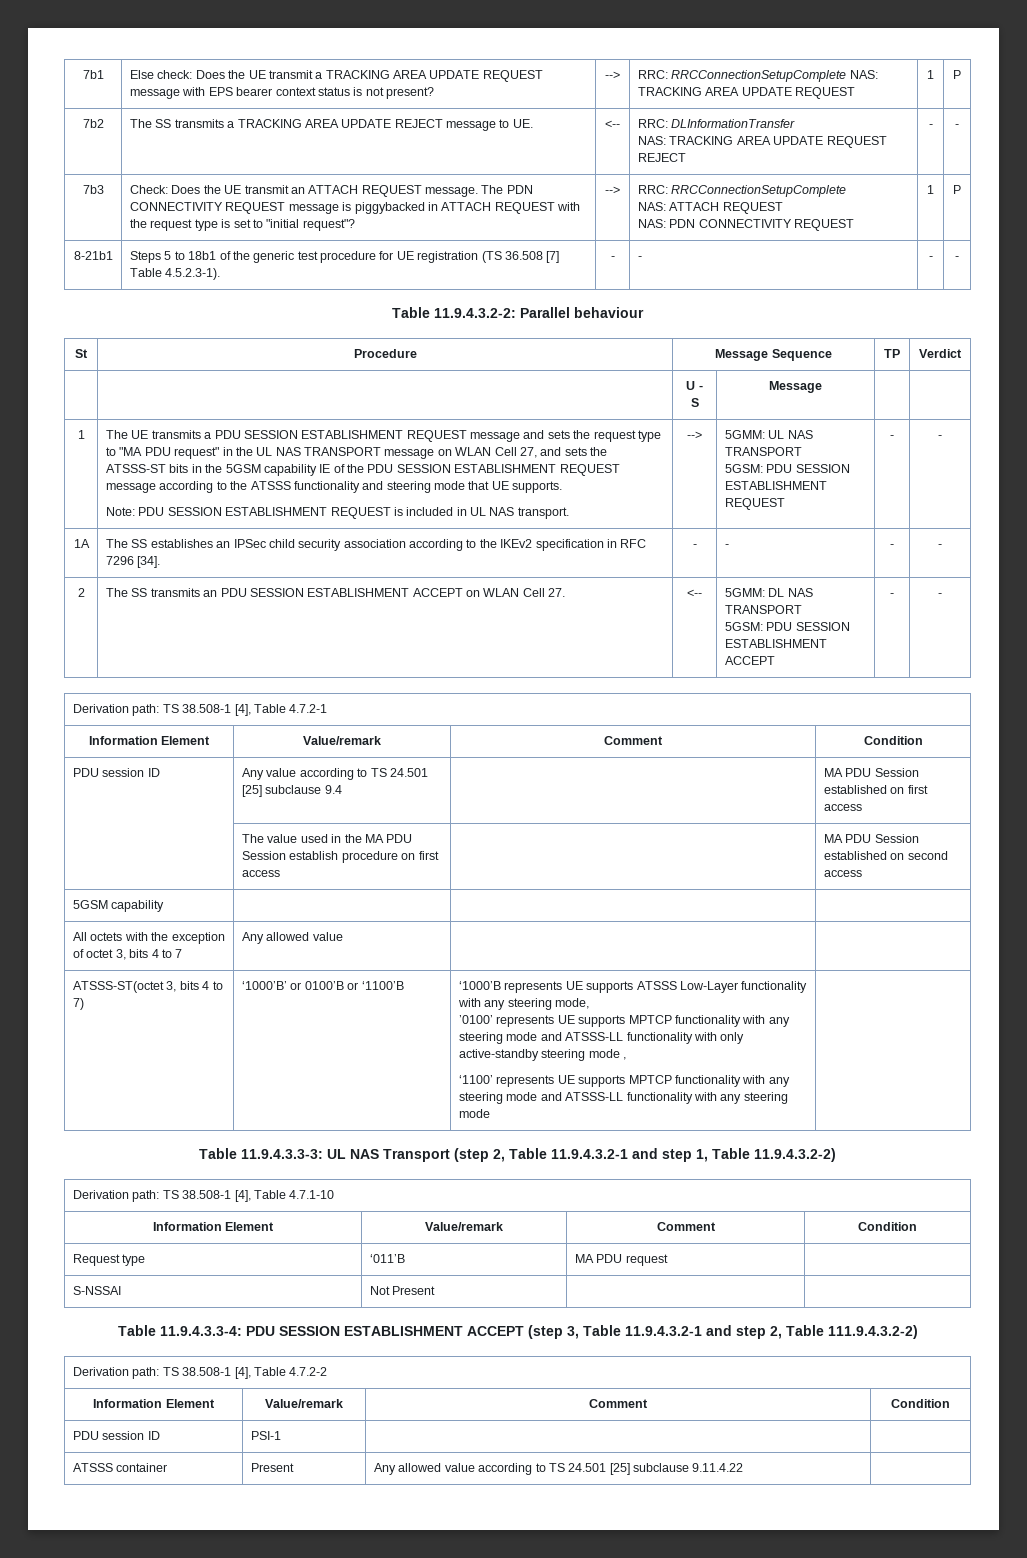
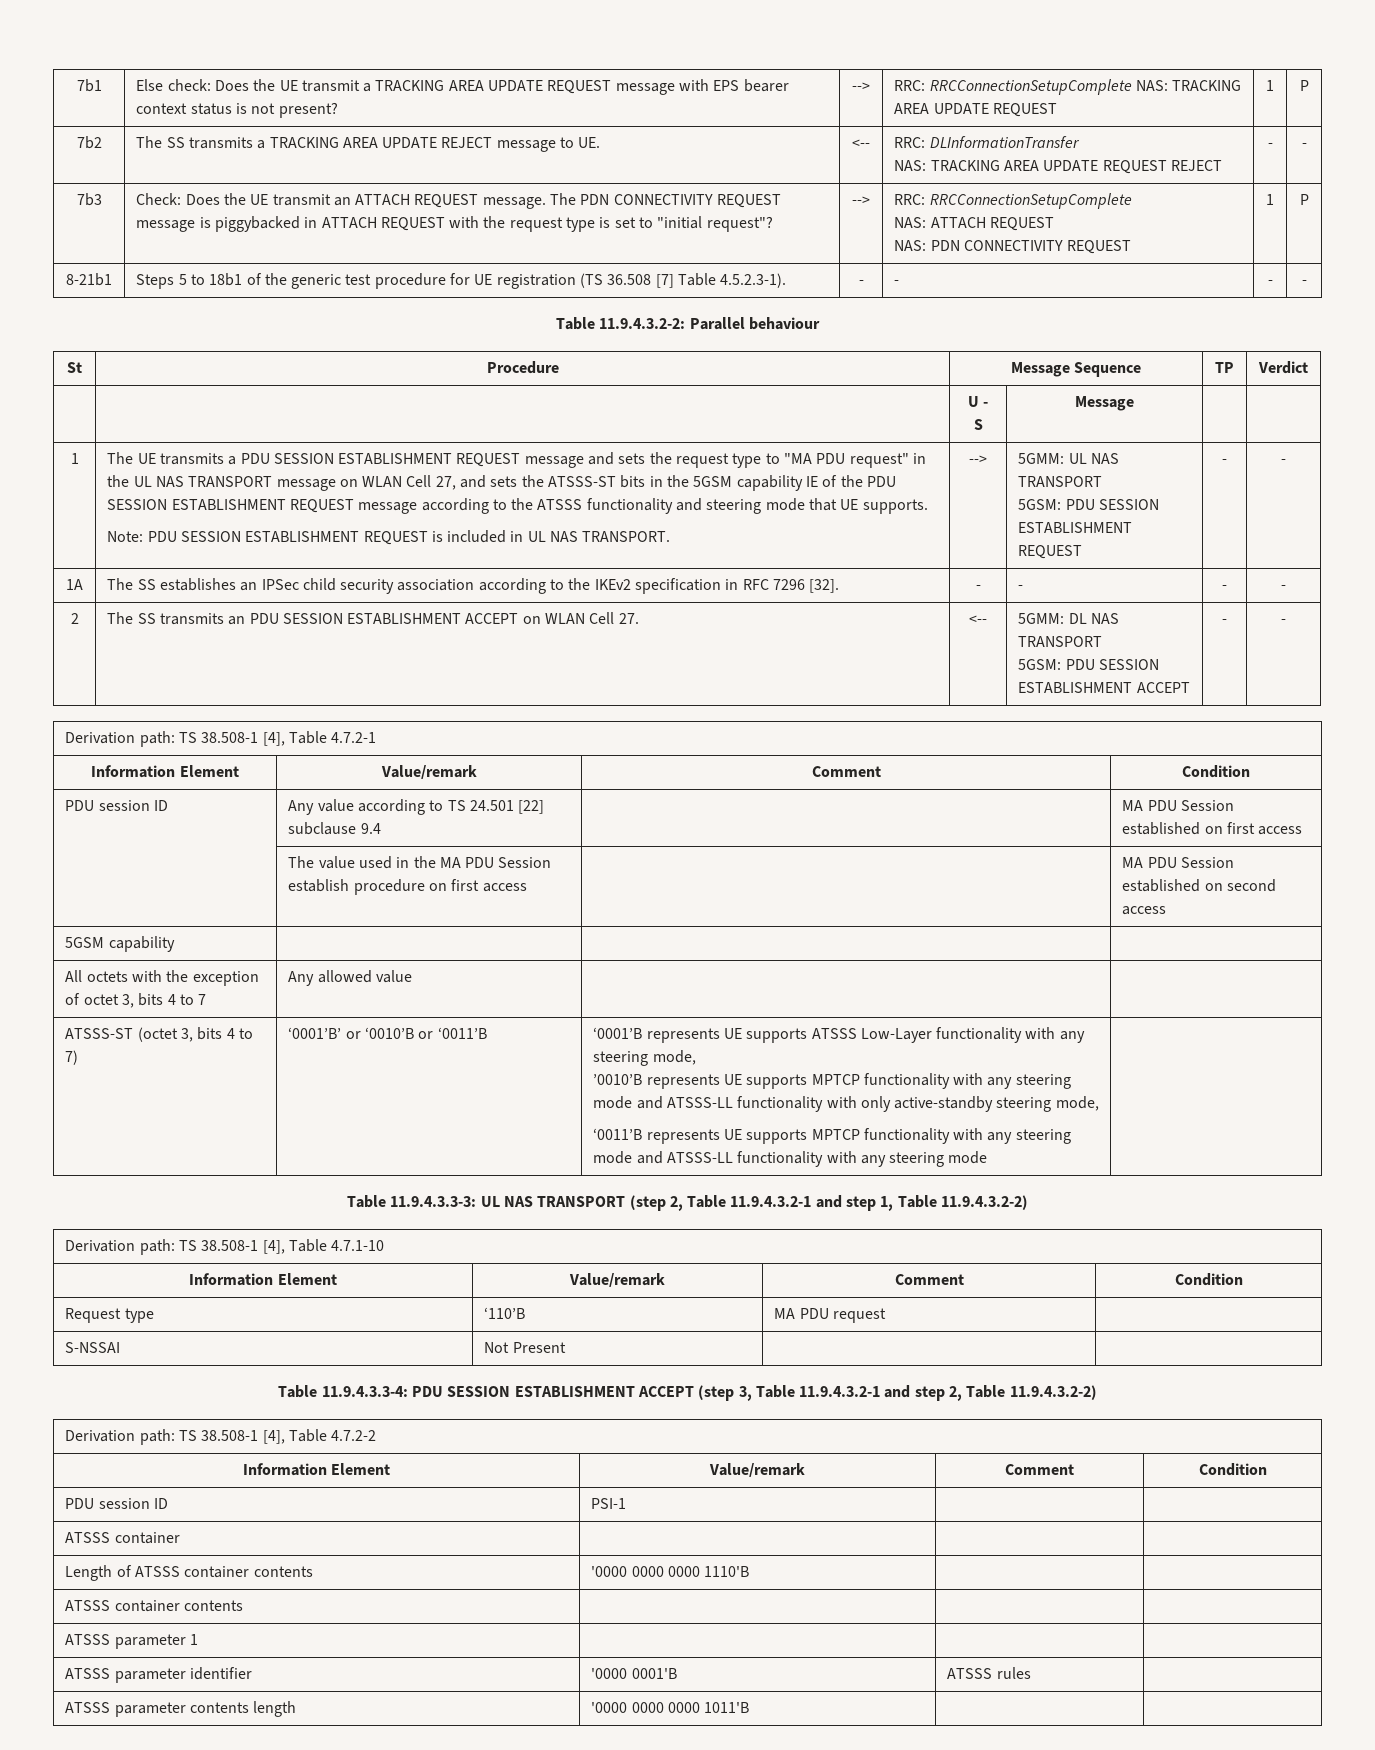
- Note: PDU SESSION ESTABLISHMENT REQUEST is included in UL NAS transport.
+ Note: PDU SESSION ESTABLISHMENT REQUEST is included in UL NAS TRANSPORT.
- 1A | The SS establishes an IPSec child security association according to the IKEv2 specification in RFC 7296 [34]. | - | - | - | -
+ 1A | The SS establishes an IPSec child security association according to the IKEv2 specification in RFC 7296 [32]. | - | - | - | -
- PDU session ID | Any value according to TS 24.501 [25] subclause 9.4 | | MA PDU Session established on first access
+ PDU session ID | Any value according to TS 24.501 [22] subclause 9.4 | | MA PDU Session established on first access
- ATSSS-ST(octet 3, bits 4 to 7)
+ ATSSS-ST (octet 3, bits 4 to 7)
- ‘1000’B’ or 0100’B or ‘1100’B | ‘1000’B represents UE supports ATSSS Low-Layer functionality with any steering mode,
+ ‘0001’B’ or ‘0010’B or ‘0011’B | ‘0001’B represents UE supports ATSSS Low-Layer functionality with any steering mode,
- ’0100’ represents UE supports MPTCP functionality with any steering mode and ATSSS-LL functionality with only active-standby steering mode ,
- ‘1100’ represents UE supports MPTCP functionality with any steering mode and ATSSS-LL functionality with any steering mode
+ ’0010’B represents UE supports MPTCP functionality with any steering mode and ATSSS-LL functionality with only active-standby steering mode,
+ ‘0011’B represents UE supports MPTCP functionality with any steering mode and ATSSS-LL functionality with any steering mode
- Table 11.9.4.3.3-3: UL NAS Transport (step 2, Table 11.9.4.3.2-1 and step 1, Table 11.9.4.3.2-2)
+ Table 11.9.4.3.3-3: UL NAS TRANSPORT (step 2, Table 11.9.4.3.2-1 and step 1, Table 11.9.4.3.2-2)
- Request type | ‘011’B | MA PDU request |
+ Request type | ‘110’B | MA PDU request |
- Table 11.9.4.3.3-4: PDU SESSION ESTABLISHMENT ACCEPT (step 3, Table 11.9.4.3.2-1 and step 2, Table 111.9.4.3.2-2)
+ Table 11.9.4.3.3-4: PDU SESSION ESTABLISHMENT ACCEPT (step 3, Table 11.9.4.3.2-1 and step 2, Table 11.9.4.3.2-2)
- ATSSS container | Present | Any allowed value according to TS 24.501 [25] subclause 9.11.4.22 |
+ ATSSS container | | |
+ Length of ATSSS container contents | '0000 0000 0000 1110'B | |
+ ATSSS container contents | | |
+ ATSSS parameter 1 | | |
+ ATSSS parameter identifier | '0000 0001'B | ATSSS rules |
+ ATSSS parameter contents length | '0000 0000 0000 1011'B | |

